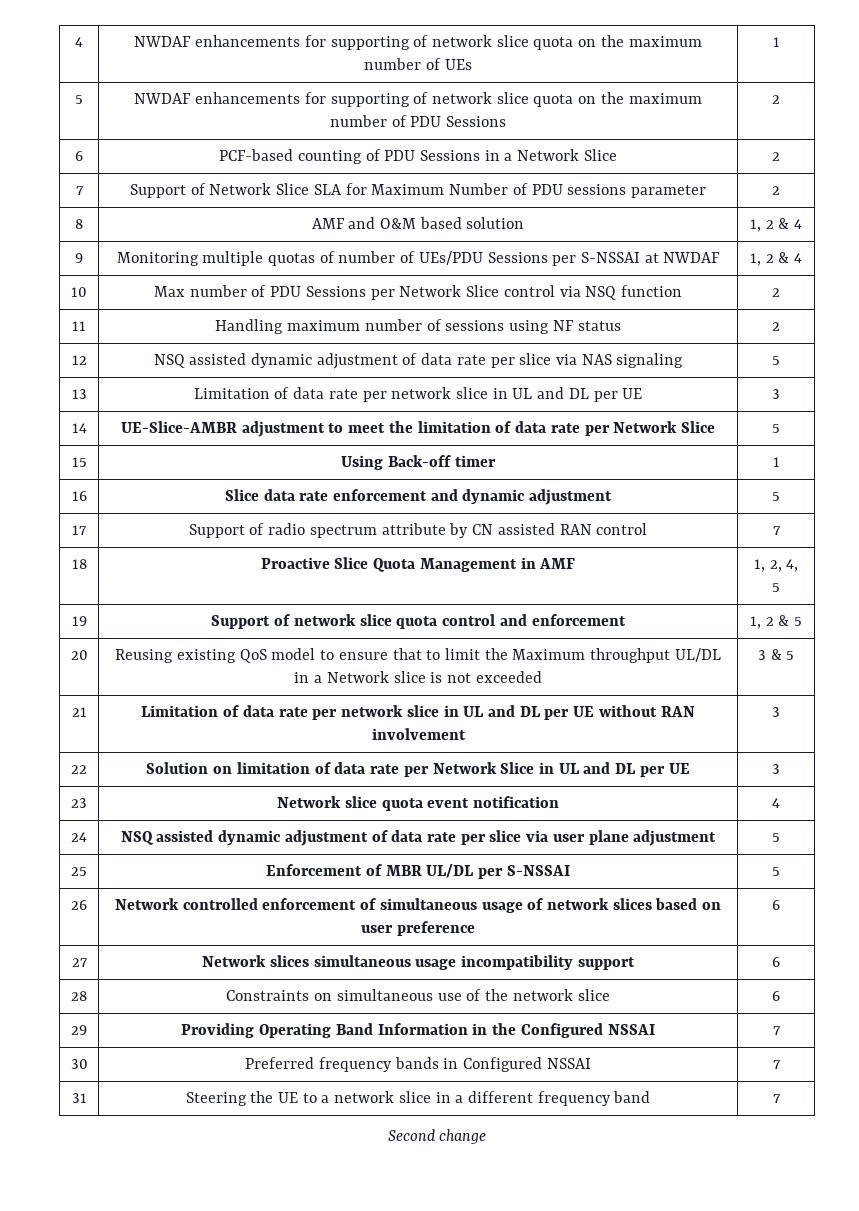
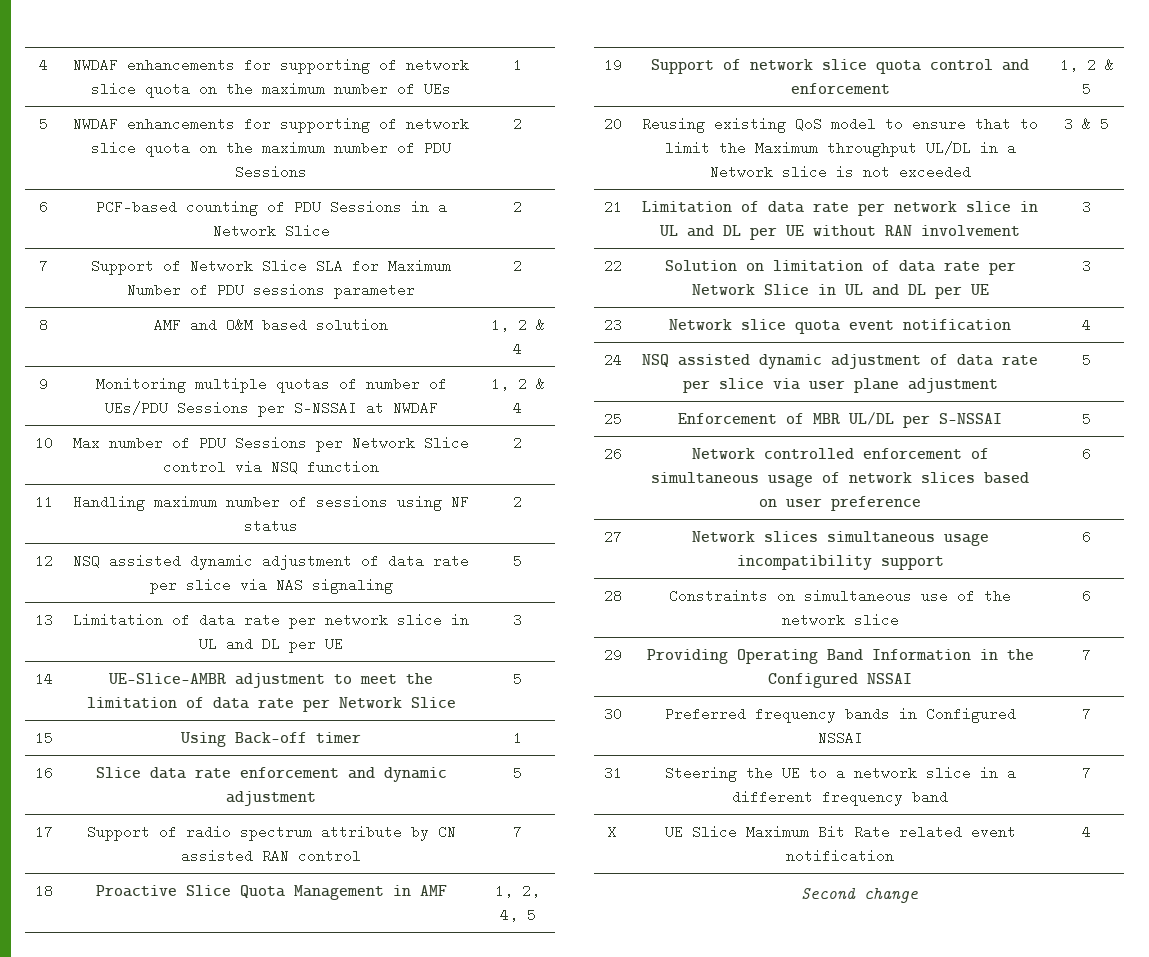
+ X | UE Slice Maximum Bit Rate related event notification | 4

